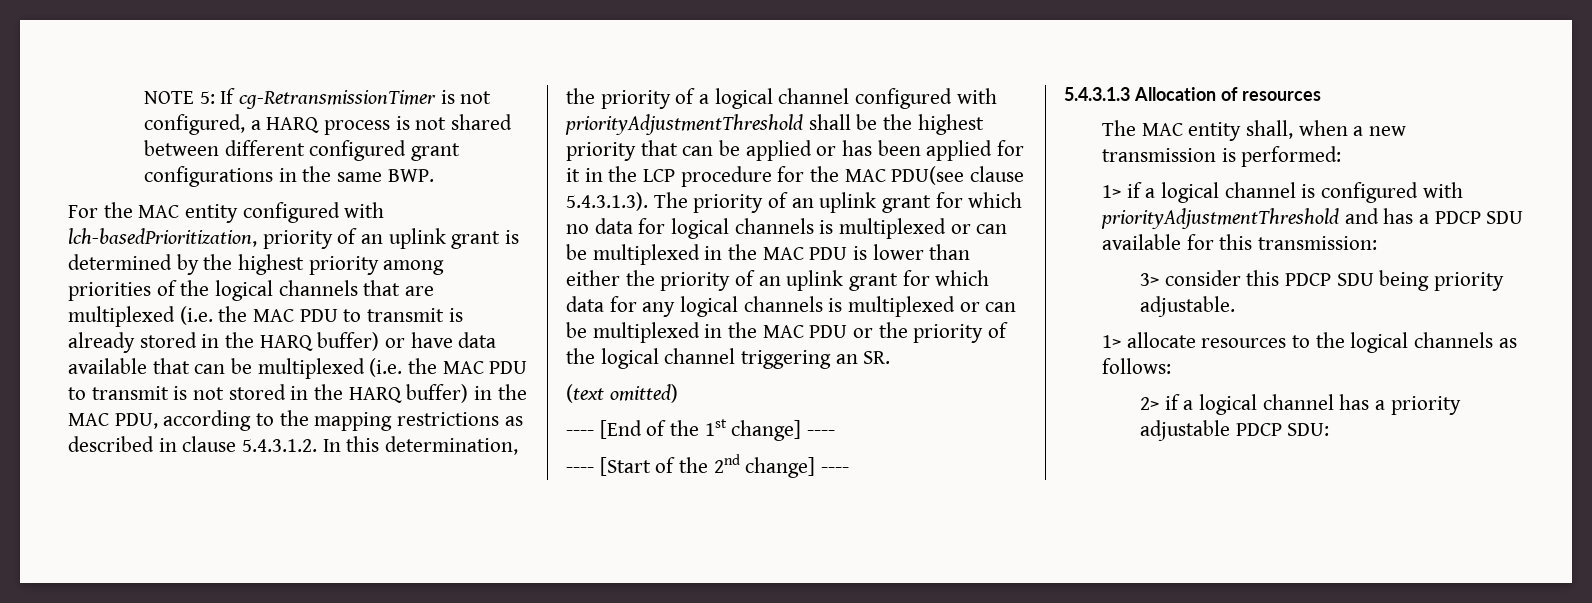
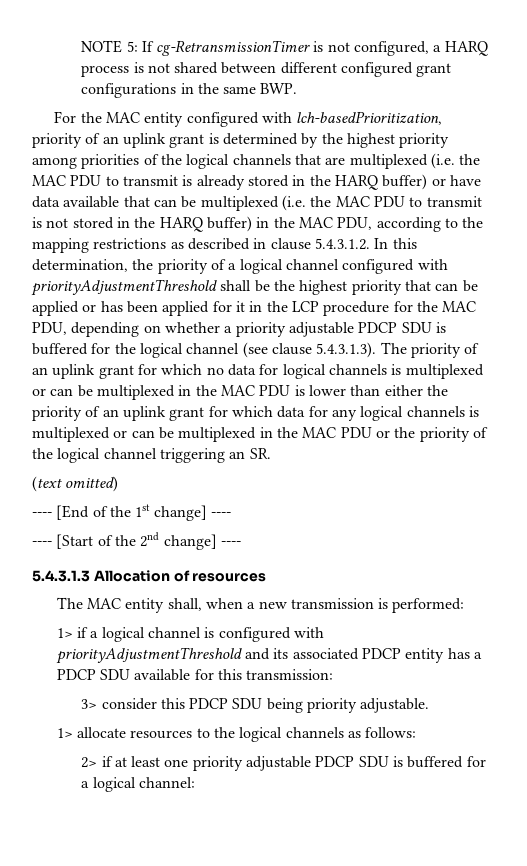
- For the MAC entity configured with lch-basedPrioritization, priority of an uplink grant is determined by the highest priority among priorities of the logical channels that are multiplexed (i.e. the MAC PDU to transmit is already stored in the HARQ buffer) or have data available that can be multiplexed (i.e. the MAC PDU to transmit is not stored in the HARQ buffer) in the MAC PDU, according to the mapping restrictions as described in clause 5.4.3.1.2. In this determination, the priority of a logical channel configured with priorityAdjustmentThreshold shall be the highest priority that can be applied or has been applied for it in the LCP procedure for the MAC PDU(see clause 5.4.3.1.3). The priority of an uplink grant for which no data for logical channels is multiplexed or can be multiplexed in the MAC PDU is lower than either the priority of an uplink grant for which data for any logical channels is multiplexed or can be multiplexed in the MAC PDU or the priority of the logical channel triggering an SR.
+ For the MAC entity configured with lch-basedPrioritization, priority of an uplink grant is determined by the highest priority among priorities of the logical channels that are multiplexed (i.e. the MAC PDU to transmit is already stored in the HARQ buffer) or have data available that can be multiplexed (i.e. the MAC PDU to transmit is not stored in the HARQ buffer) in the MAC PDU, according to the mapping restrictions as described in clause 5.4.3.1.2. In this determination, the priority of a logical channel configured with priorityAdjustmentThreshold shall be the highest priority that can be applied or has been applied for it in the LCP procedure for the MAC PDU, depending on whether a priority adjustable PDCP SDU is buffered for the logical channel (see clause 5.4.3.1.3). The priority of an uplink grant for which no data for logical channels is multiplexed or can be multiplexed in the MAC PDU is lower than either the priority of an uplink grant for which data for any logical channels is multiplexed or can be multiplexed in the MAC PDU or the priority of the logical channel triggering an SR.
- 1> if a logical channel is configured with priorityAdjustmentThreshold and has a PDCP SDU available for this transmission:
+ 1> if a logical channel is configured with priorityAdjustmentThreshold and its associated PDCP entity has a PDCP SDU available for this transmission:
- 2> if a logical channel has a priority adjustable PDCP SDU:
+ 2> if at least one priority adjustable PDCP SDU is buffered for a logical channel:

